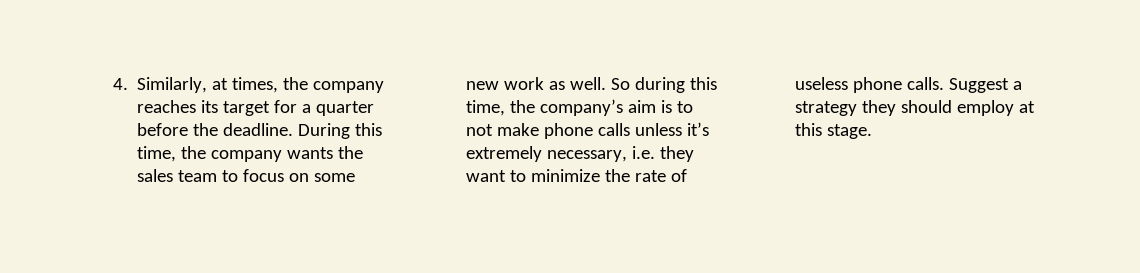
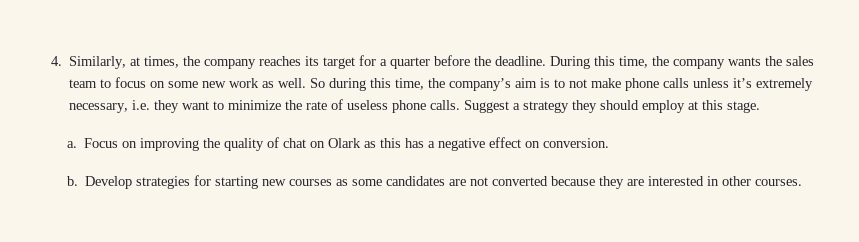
+ a. Focus on improving the quality of chat on Olark as this has a negative effect on conversion.
+ b. Develop strategies for starting new courses as some candidates are not converted because they are interested in other courses.

